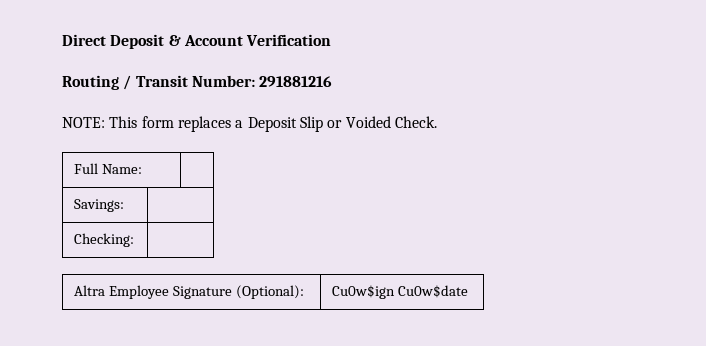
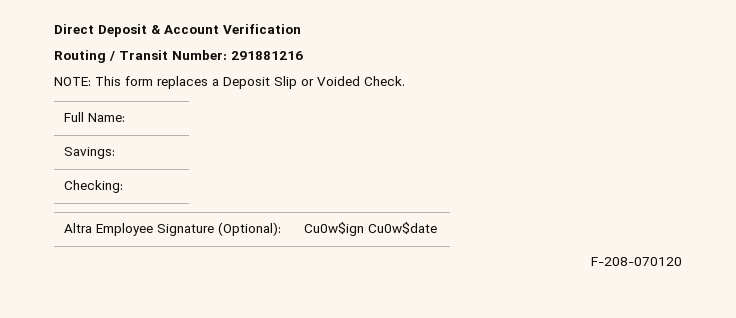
+ F-208-070120

